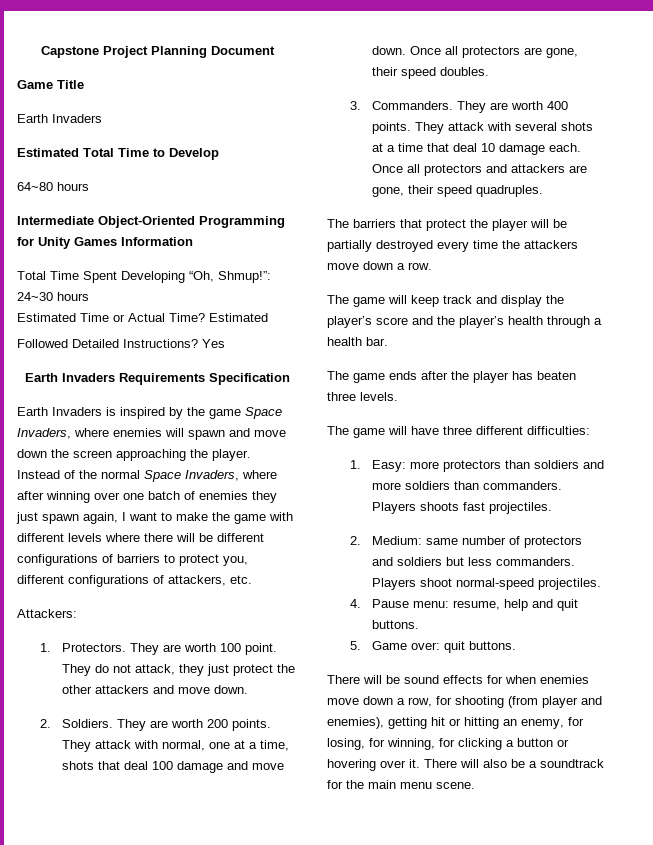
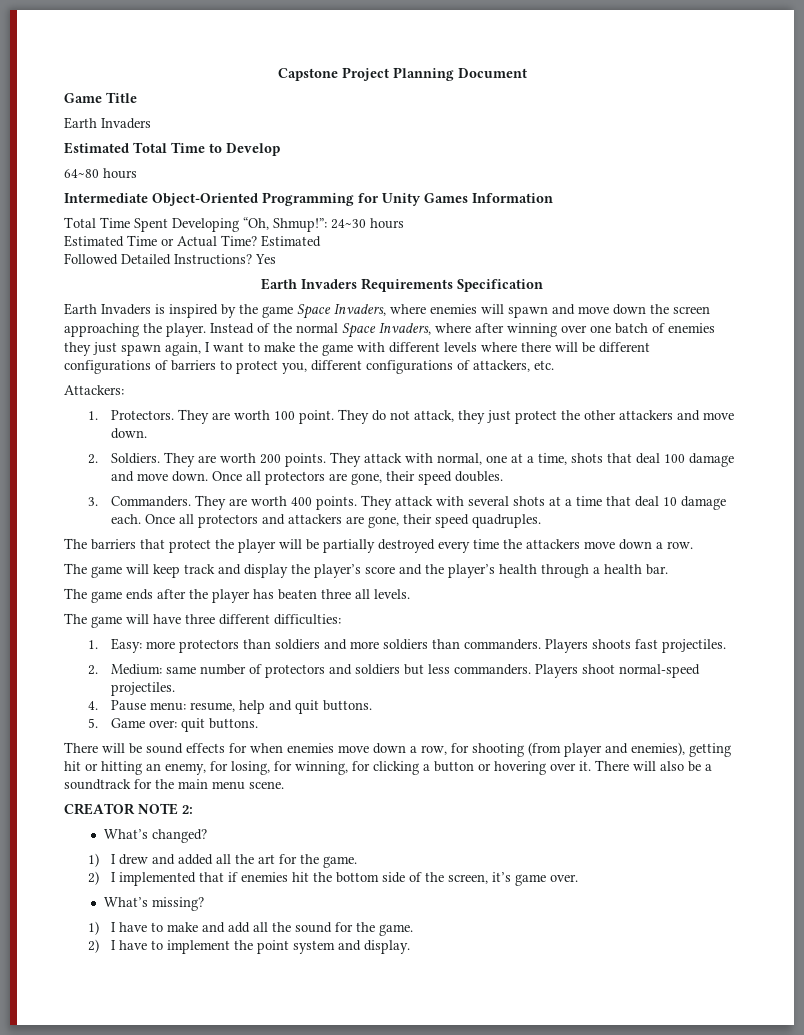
- The game ends after the player has beaten three levels.
+ The game ends after the player has beaten three all levels.
+ CREATOR NOTE 2:
+ What’s changed?
+ 1) I drew and added all the art for the game.
+ 2) I implemented that if enemies hit the bottom side of the screen, it’s game over.
+ What’s missing?
+ 1) I have to make and add all the sound for the game.
+ 2) I have to implement the point system and display.

